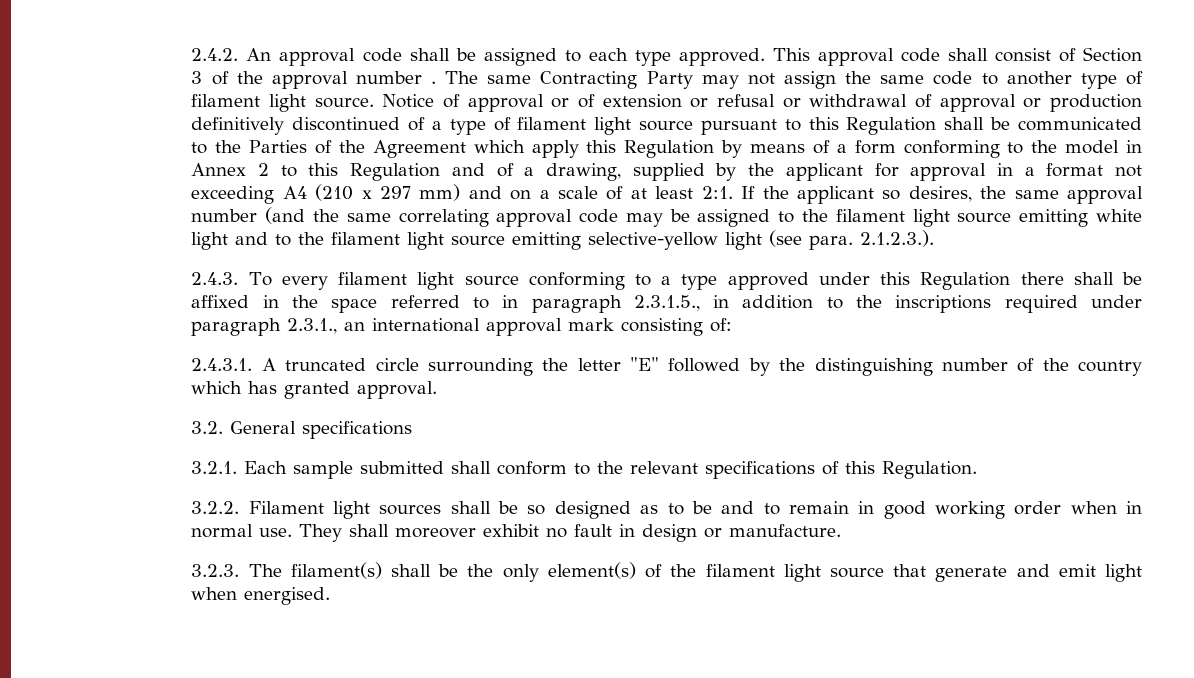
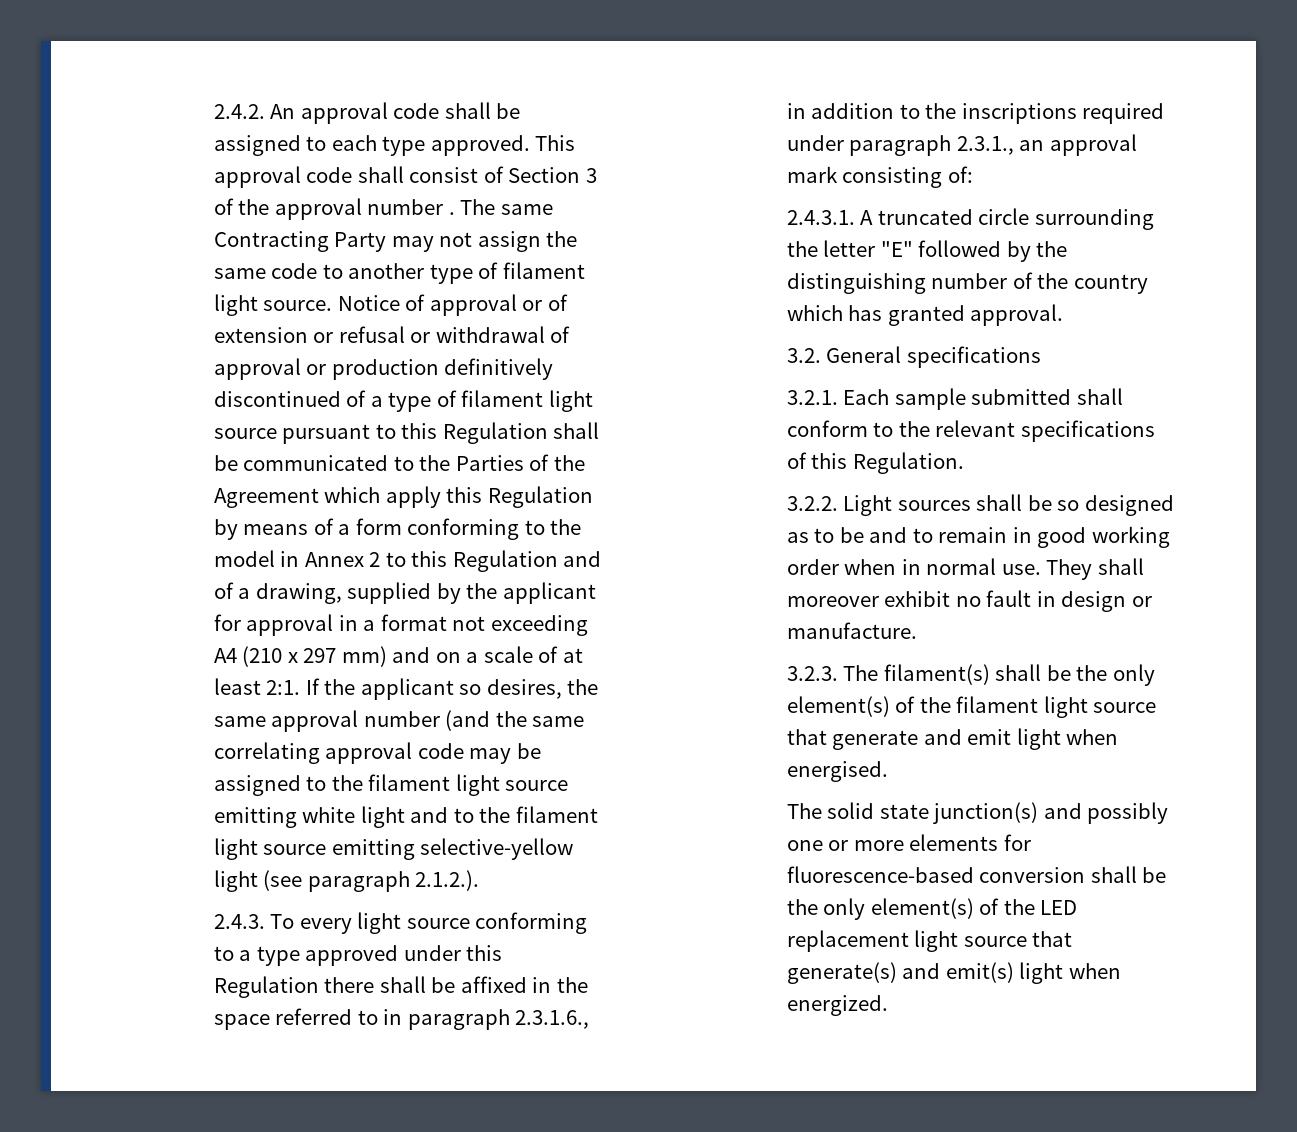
- If the applicant so desires, the same approval number (and the same correlating approval code may be assigned to the filament light source emitting white light and to the filament light source emitting selective-yellow light (see para. 2.1.2.3.).
+ If the applicant so desires, the same approval number (and the same correlating approval code may be assigned to the filament light source emitting white light and to the filament light source emitting selective-yellow light (see paragraph 2.1.2.).
- 2.4.3. To every filament light source conforming to a type approved under this Regulation there shall be affixed in the space referred to in paragraph 2.3.1.5., in addition to the inscriptions required under paragraph 2.3.1., an international approval mark consisting of:
+ 2.4.3. To every light source conforming to a type approved under this Regulation there shall be affixed in the space referred to in paragraph 2.3.1.6., in addition to the inscriptions required under paragraph 2.3.1., an approval mark consisting of:
- 3.2.2. Filament light sources shall be so designed as to be and to remain in good working order when in normal use.
+ 3.2.2. Light sources shall be so designed as to be and to remain in good working order when in normal use.
+ The solid state junction(s) and possibly one or more elements for fluorescence-based conversion shall be the only element(s) of the LED replacement light source that generate(s) and emit(s) light when energized.

